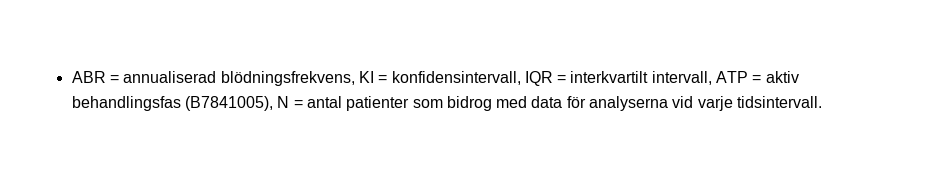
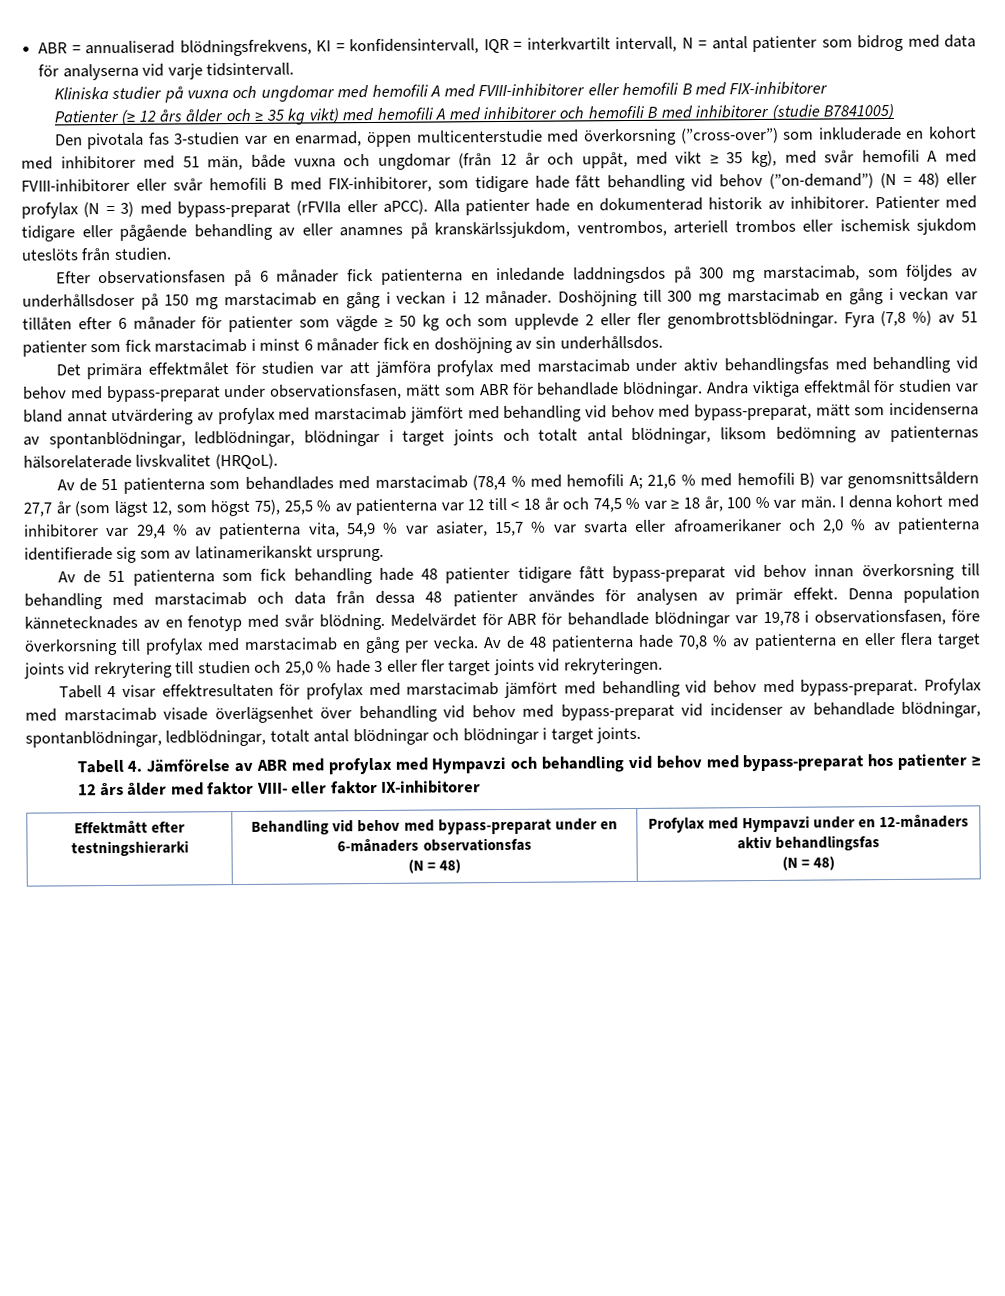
- ABR = annualiserad blödningsfrekvens, KI = konfidensintervall, IQR = interkvartilt intervall, ATP = aktiv behandlingsfas (B7841005), N = antal patienter som bidrog med data för analyserna vid varje tidsintervall.
+ ABR = annualiserad blödningsfrekvens, KI = konfidensintervall, IQR = interkvartilt intervall, N = antal patienter som bidrog med data för analyserna vid varje tidsintervall.
+ Kliniska studier på vuxna och ungdomar med hemofili A med FVIII-inhibitorer eller hemofili B med FIX-inhibitorer
+ Patienter (≥ 12 års ålder och ≥ 35 kg vikt) med hemofili A med inhibitorer och hemofili B med inhibitorer (studie B7841005)
+ Den pivotala fas 3-studien var en enarmad, öppen multicenterstudie med överkorsning (”cross-over”) som inkluderade en kohort med inhibitorer med 51 män, både vuxna och ungdomar (från 12 år och uppåt, med vikt ≥ 35 kg), med svår hemofili A med FVIII-inhibitorer eller svår hemofili B med FIX-inhibitorer, som tidigare hade fått behandling vid behov (”on-demand”) (N = 48) eller profylax (N = 3) med bypass-preparat (rFVIIa eller aPCC). Alla patienter hade en dokumenterad historik av inhibitorer. Patienter med tidigare eller pågående behandling av eller anamnes på kranskärlssjukdom, ventrombos, arteriell trombos eller ischemisk sjukdom uteslöts från studien.
+ Efter observationsfasen på 6 månader fick patienterna en inledande laddningsdos på 300 mg marstacimab, som följdes av underhållsdoser på 150 mg marstacimab en gång i veckan i 12 månader. Doshöjning till 300 mg marstacimab en gång i veckan var tillåten efter 6 månader för patienter som vägde ≥ 50 kg och som upplevde 2 eller fler genombrottsblödningar. Fyra (7,8 %) av 51 patienter som fick marstacimab i minst 6 månader fick en doshöjning av sin underhållsdos.
+ Det primära effektmålet för studien var att jämföra profylax med marstacimab under aktiv behandlingsfas med behandling vid behov med bypass-preparat under observationsfasen, mätt som ABR för behandlade blödningar. Andra viktiga effektmål för studien var bland annat utvärdering av profylax med marstacimab jämfört med behandling vid behov med bypass-preparat, mätt som incidenserna av spontanblödningar, ledblödningar, blödningar i target joints och totalt antal blödningar, liksom bedömning av patienternas hälsorelaterade livskvalitet (HRQoL).
+ Av de 51 patienterna som behandlades med marstacimab (78,4 % med hemofili A; 21,6 % med hemofili B) var genomsnittsåldern 27,7 år (som lägst 12, som högst 75), 25,5 % av patienterna var 12 till < 18 år och 74,5 % var ≥ 18 år, 100 % var män. I denna kohort med inhibitorer var 29,4 % av patienterna vita, 54,9 % var asiater, 15,7 % var svarta eller afroamerikaner och 2,0 % av patienterna identifierade sig som av latinamerikanskt ursprung.
+ Av de 51 patienterna som fick behandling hade 48 patienter tidigare fått bypass-preparat vid behov innan överkorsning till behandling med marstacimab och data från dessa 48 patienter användes för analysen av primär effekt. Denna population kännetecknades av en fenotyp med svår blödning. Medelvärdet för ABR för behandlade blödningar var 19,78 i observationsfasen, före överkorsning till profylax med marstacimab en gång per vecka. Av de 48 patienterna hade 70,8 % av patienterna en eller flera target joints vid rekrytering till studien och 25,0 % hade 3 eller fler target joints vid rekryteringen.
+ Tabell 4 visar effektresultaten för profylax med marstacimab jämfört med behandling vid behov med bypass-preparat. Profylax med marstacimab visade överlägsenhet över behandling vid behov med bypass-preparat vid incidenser av behandlade blödningar, spontanblödningar, ledblödningar, totalt antal blödningar och blödningar i target joints.
+ Tabell 4. Jämförelse av ABR med profylax med Hympavzi och behandling vid behov med bypass-preparat hos patienter ≥ 12 års ålder med faktor VIII- eller faktor IX-inhibitorer
+ Effektmått efter testningshierarki | Behandling vid behov med bypass-preparat under en 6-månaders observationsfas
+ (N = 48) | Profylax med Hympavzi under en 12-månaders aktiv behandlingsfas
+ (N = 48)

